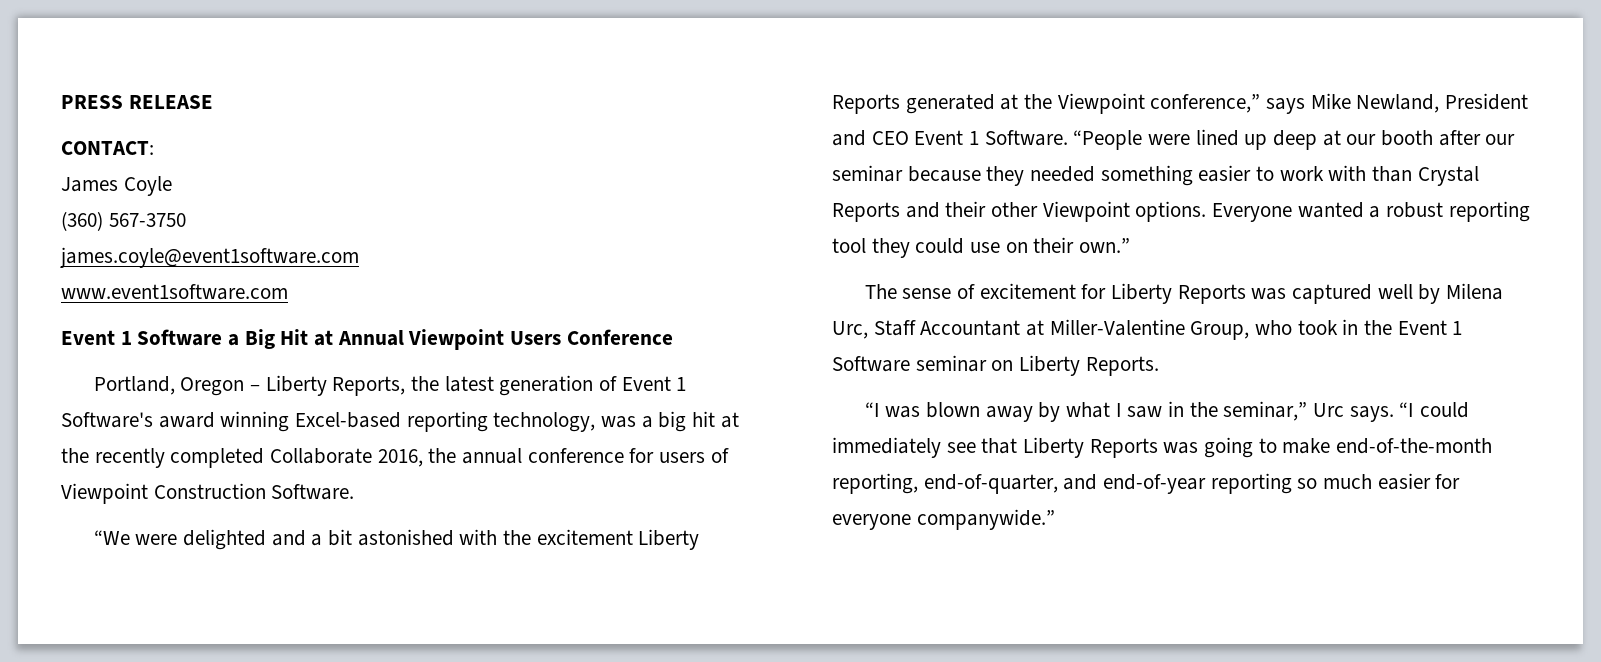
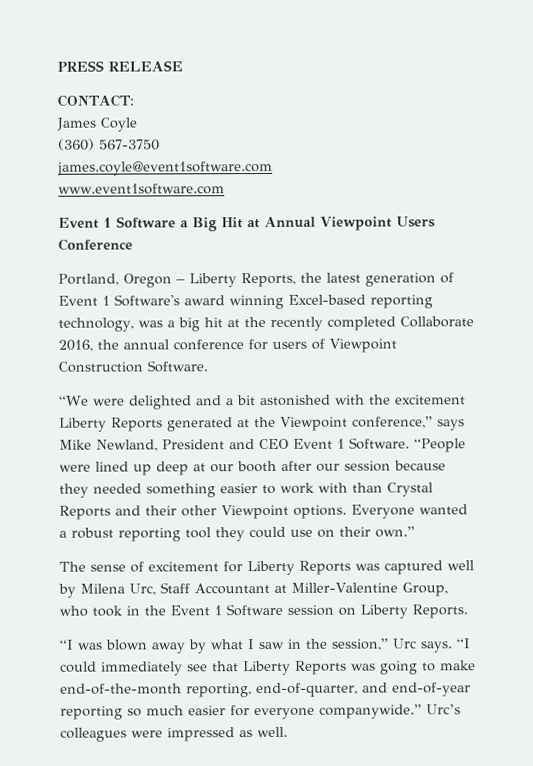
- “People were lined up deep at our booth after our seminar because they needed something easier to work with than Crystal Reports and their other Viewpoint options.
+ “People were lined up deep at our booth after our session because they needed something easier to work with than Crystal Reports and their other Viewpoint options.
- The sense of excitement for Liberty Reports was captured well by Milena Urc, Staff Accountant at Miller-Valentine Group, who took in the Event 1 Software seminar on Liberty Reports.
+ The sense of excitement for Liberty Reports was captured well by Milena Urc, Staff Accountant at Miller-Valentine Group, who took in the Event 1 Software session on Liberty Reports.
- “I was blown away by what I saw in the seminar,” Urc says.
+ “I was blown away by what I saw in the session,” Urc says.
+ Urc’s colleagues were impressed as well.

